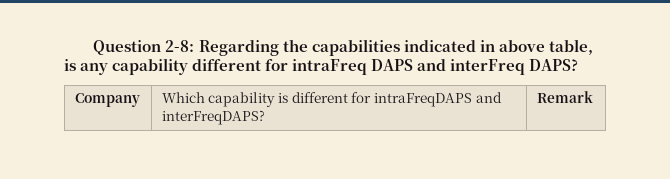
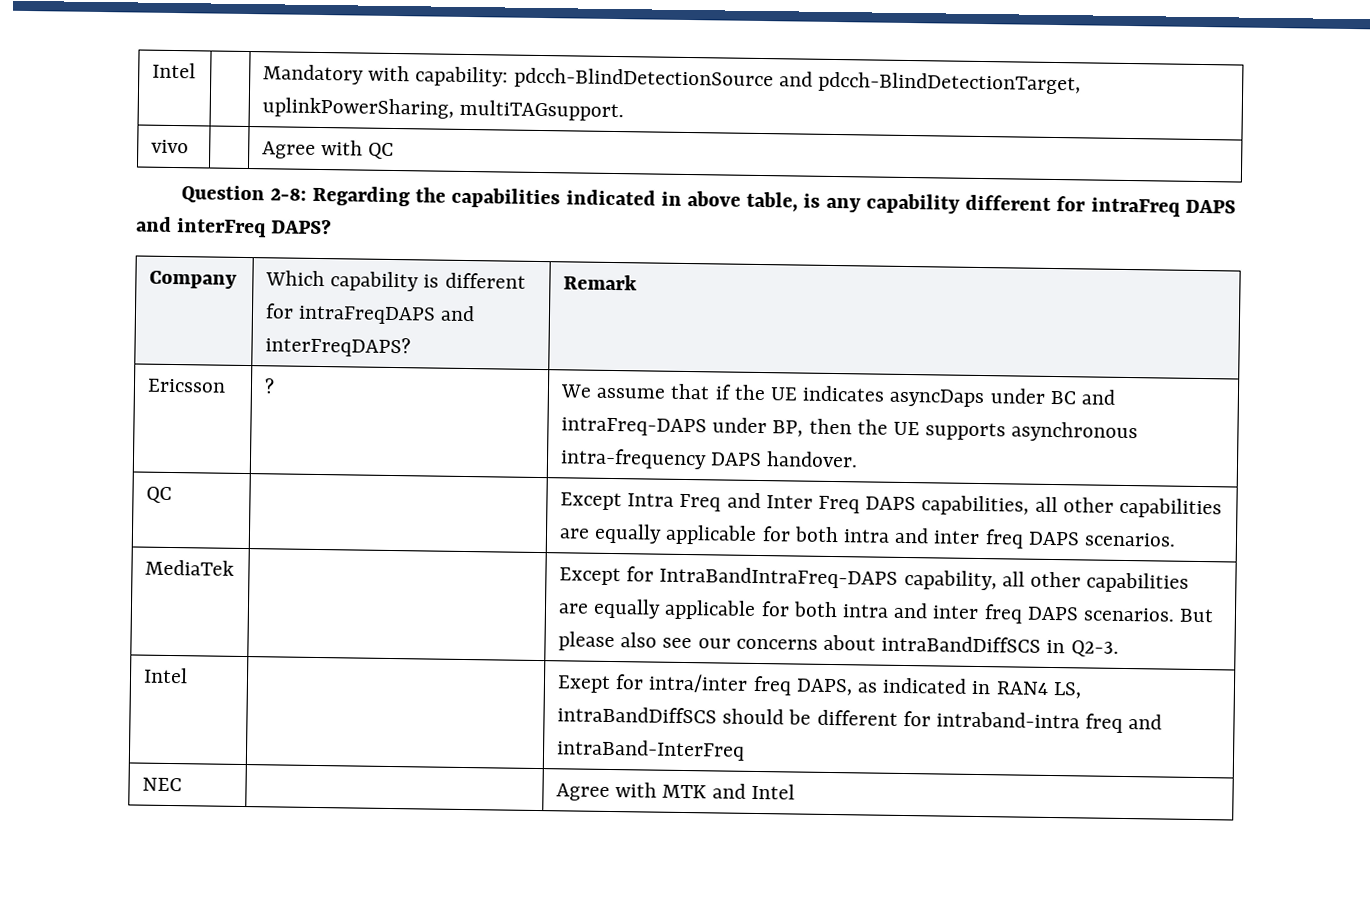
+ Intel | | Mandatory with capability: pdcch-BlindDetectionSource and pdcch-BlindDetectionTarget, uplinkPowerSharing, multiTAGsupport.
+ vivo | | Agree with QC
+ Ericsson | ? | We assume that if the UE indicates asyncDaps under BC and intraFreq-DAPS under BP, then the UE supports asynchronous intra-frequency DAPS handover.
+ QC | | Except Intra Freq and Inter Freq DAPS capabilities, all other capabilities are equally applicable for both intra and inter freq DAPS scenarios.
+ MediaTek | | Except for IntraBandIntraFreq-DAPS capability, all other capabilities are equally applicable for both intra and inter freq DAPS scenarios. But please also see our concerns about intraBandDiffSCS in Q2-3.
+ Intel | | Exept for intra/inter freq DAPS, as indicated in RAN4 LS, intraBandDiffSCS should be different for intraband-intra freq and intraBand-InterFreq
+ NEC | | Agree with MTK and Intel

